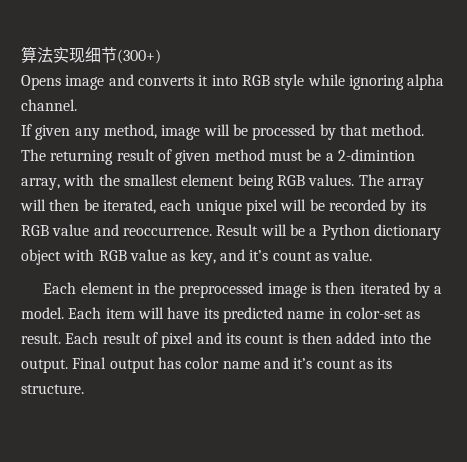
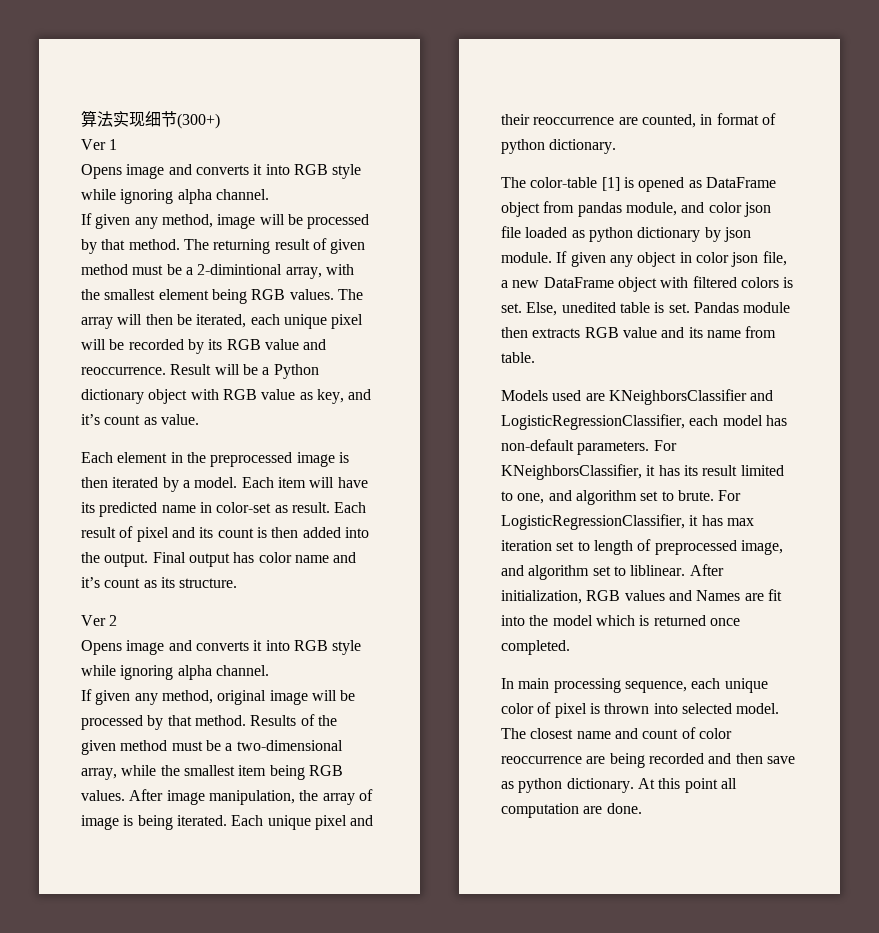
+ Ver 1
- The returning result of given method must be a 2-dimintion array, with the smallest element being RGB values.
+ The returning result of given method must be a 2-dimintional array, with the smallest element being RGB values.
+ Ver 2
+ Opens image and converts it into RGB style while ignoring alpha channel.
+ If given any method, original image will be processed by that method. Results of the given method must be a two-dimensional array, while the smallest item being RGB values. After image manipulation, the array of image is being iterated. Each unique pixel and their reoccurrence are counted, in format of python dictionary.
+ The color-table [1] is opened as DataFrame object from pandas module, and color json file loaded as python dictionary by json module. If given any object in color json file, a new DataFrame object with filtered colors is set. Else, unedited table is set. Pandas module then extracts RGB value and its name from table.
+ Models used are KNeighborsClassifier and LogisticRegressionClassifier, each model has non-default parameters. For KNeighborsClassifier, it has its result limited to one, and algorithm set to brute. For LogisticRegressionClassifier, it has max iteration set to length of preprocessed image, and algorithm set to liblinear. After initialization, RGB values and Names are fit into the model which is returned once completed.
+ In main processing sequence, each unique color of pixel is thrown into selected model. The closest name and count of color reoccurrence are being recorded and then save as python dictionary. At this point all computation are done.

